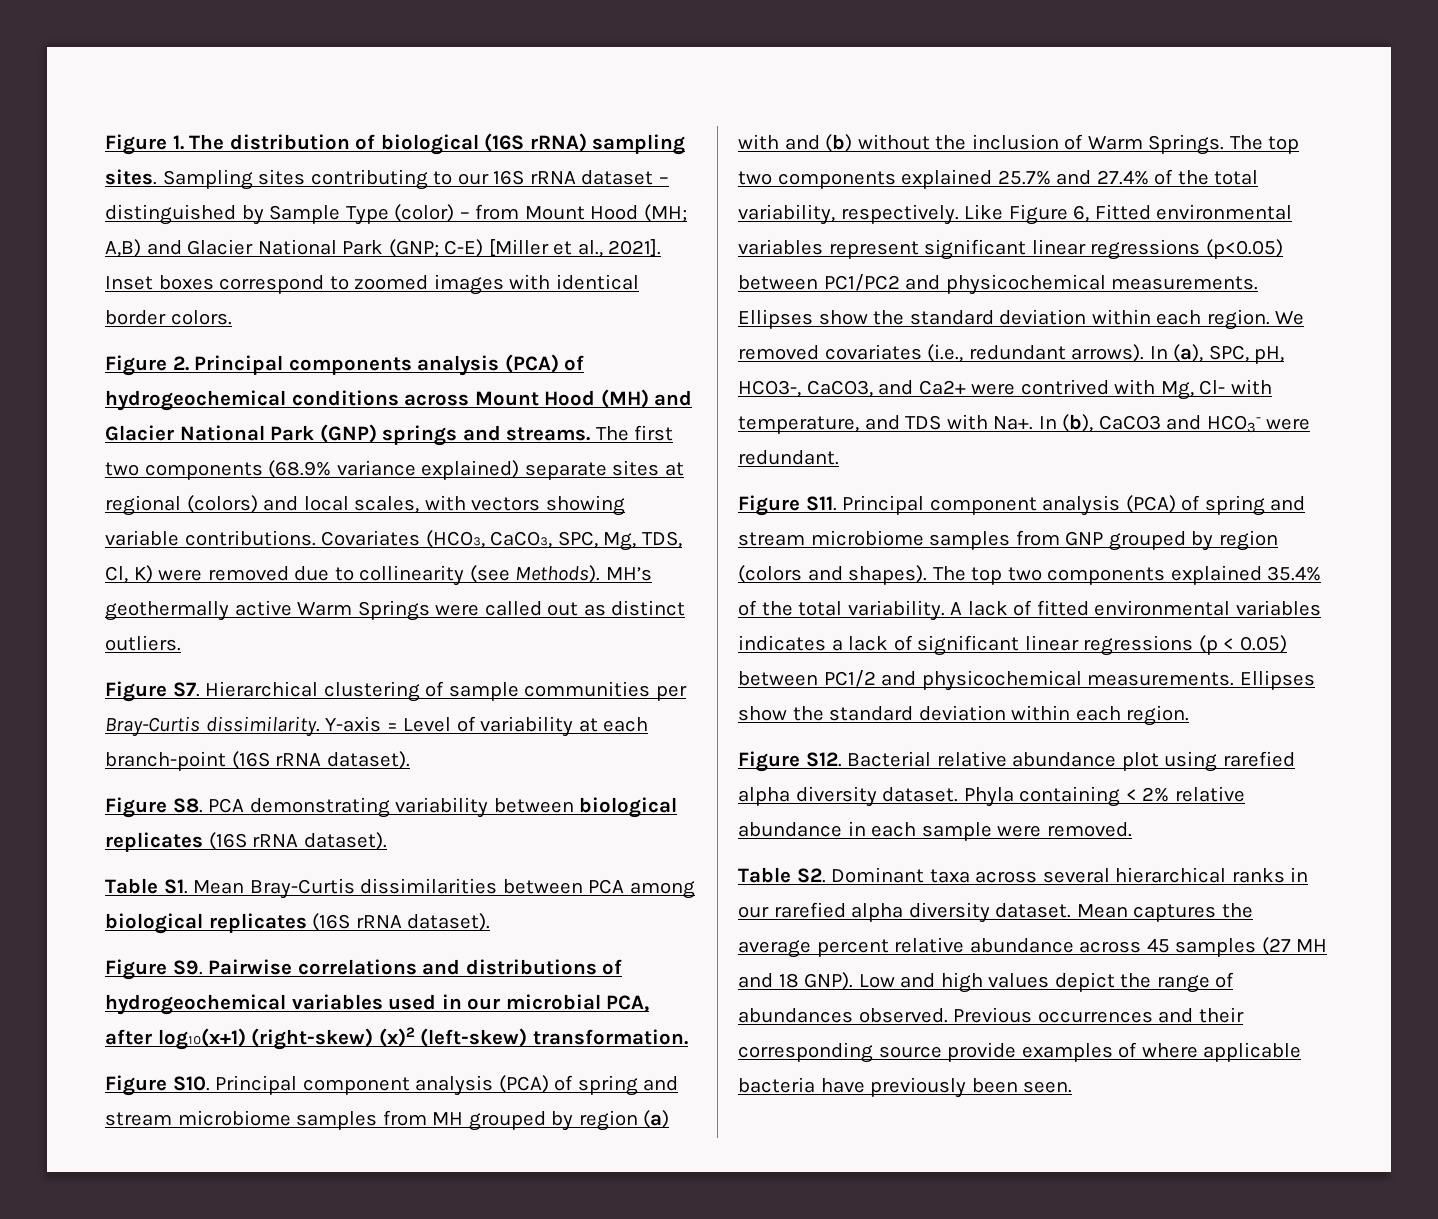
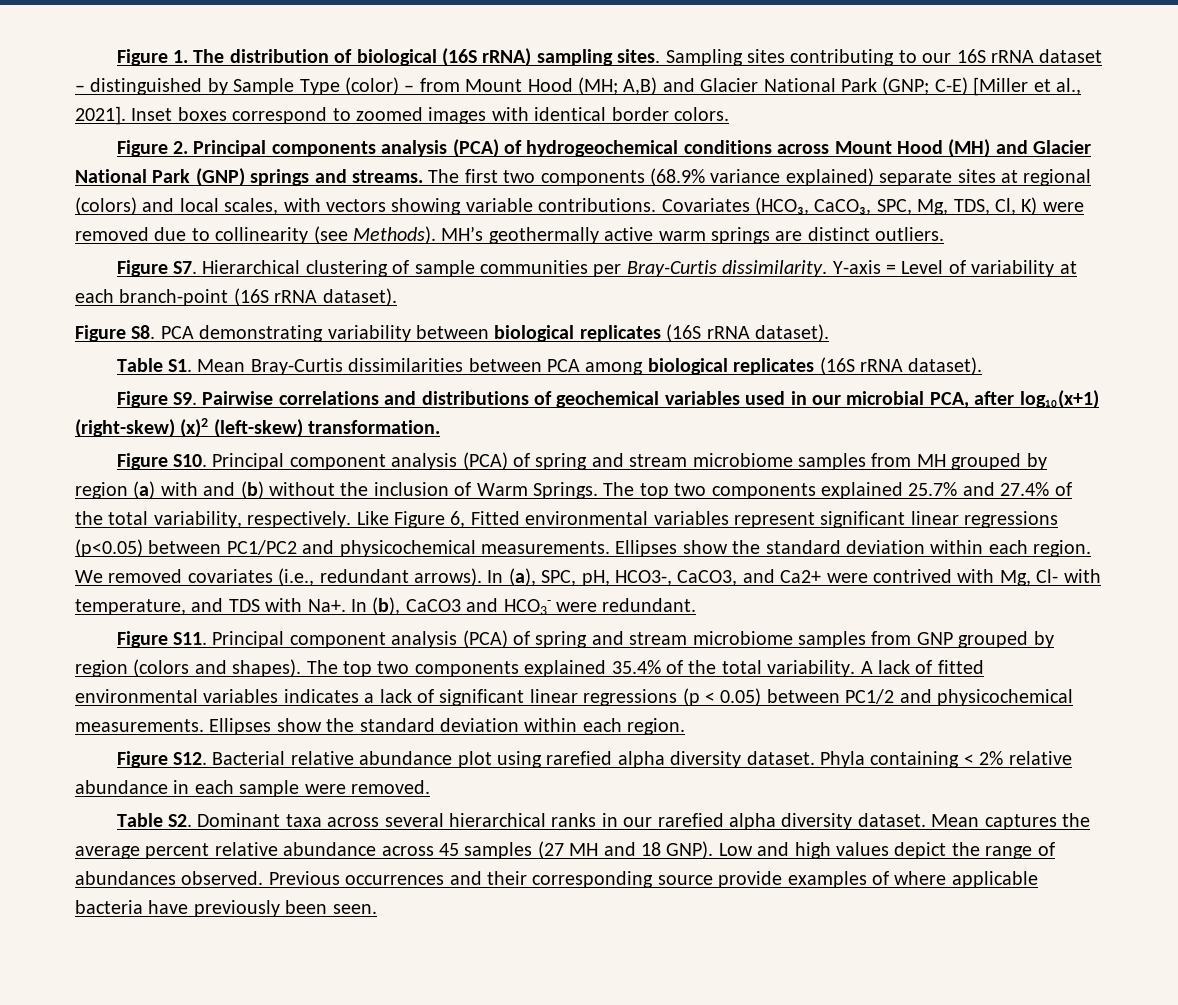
- MH’s geothermally active Warm Springs were called out as distinct outliers.
+ MH’s geothermally active warm springs are distinct outliers.
- Figure S9. Pairwise correlations and distributions of hydrogeochemical variables used in our microbial PCA, after log₁₀(x+1) (right-skew) (x)2 (left-skew) transformation.
+ Figure S9. Pairwise correlations and distributions of geochemical variables used in our microbial PCA, after log₁₀(x+1) (right-skew) (x)2 (left-skew) transformation.

